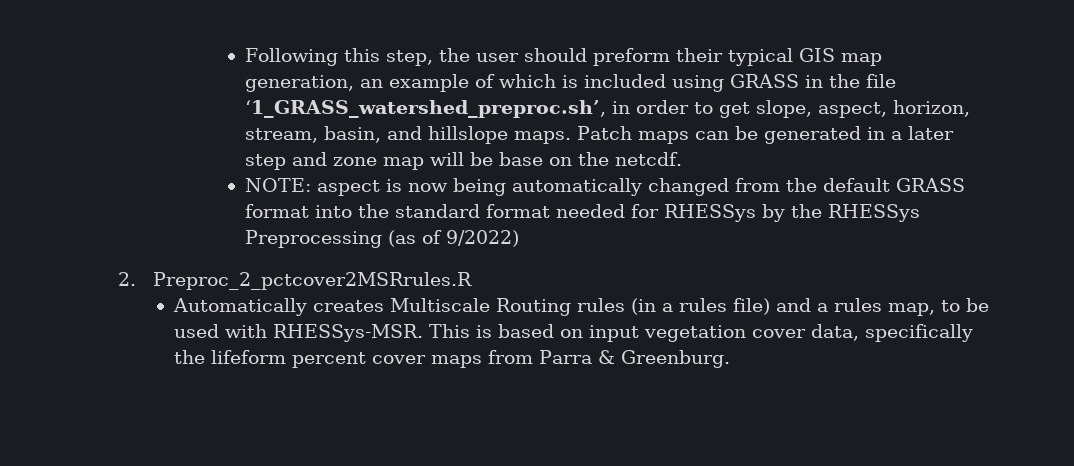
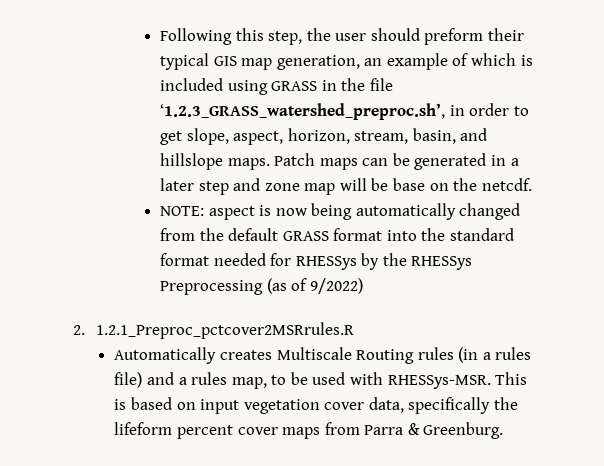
- Following this step, the user should preform their typical GIS map generation, an example of which is included using GRASS in the file ‘1_GRASS_watershed_preproc.sh’, in order to get slope, aspect, horizon, stream, basin, and hillslope maps.
+ Following this step, the user should preform their typical GIS map generation, an example of which is included using GRASS in the file ‘1.2.3_GRASS_watershed_preproc.sh’, in order to get slope, aspect, horizon, stream, basin, and hillslope maps.
- 2. Preproc_2_pctcover2MSRrules.R
+ 2. 1.2.1_Preproc_pctcover2MSRrules.R

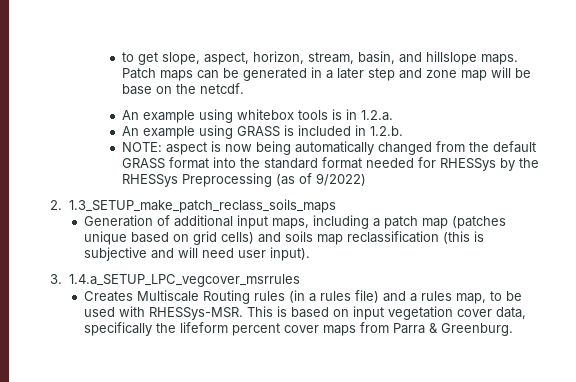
- Following this step, the user should preform their typical GIS map generation, an example of which is included using GRASS in the file ‘1.2.3_GRASS_watershed_preproc.sh’, in order to get slope, aspect, horizon, stream, basin, and hillslope maps.
+ to get slope, aspect, horizon, stream, basin, and hillslope maps.
+ An example using whitebox tools is in 1.2.a.
+ An example using GRASS is included in 1.2.b.
- 2. 1.2.1_Preproc_pctcover2MSRrules.R
- Automatically creates Multiscale Routing rules (in a rules file) and a rules map, to be used with RHESSys-MSR.
+ 2. 1.3_SETUP_make_patch_reclass_soils_maps
+ Generation of additional input maps, including a patch map (patches unique based on grid cells) and soils map reclassification (this is subjective and will need user input).
+ 3. 1.4.a_SETUP_LPC_vegcover_msrrules
+ Creates Multiscale Routing rules (in a rules file) and a rules map, to be used with RHESSys-MSR.

